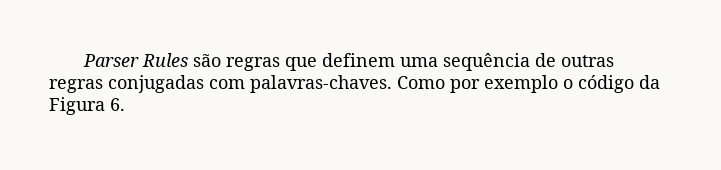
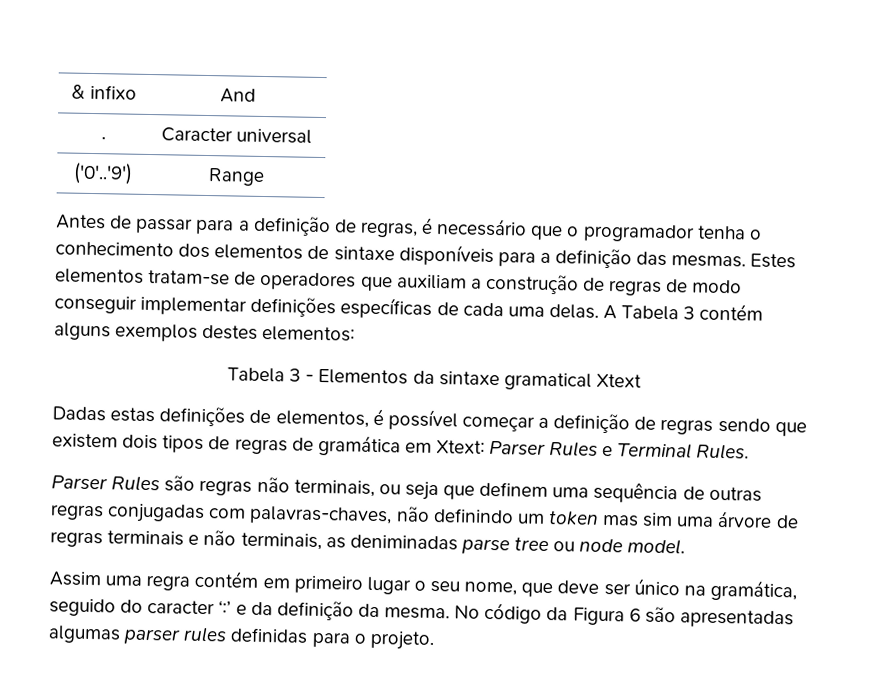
- Parser Rules são regras que definem uma sequência de outras regras conjugadas com palavras-chaves. Como por exemplo o código da Figura 6.
+ & infixo | And
+ . | Caracter universal
+ ('0'..'9') | Range
+ Antes de passar para a definição de regras, é necessário que o programador tenha o conhecimento dos elementos de sintaxe disponíveis para a definição das mesmas. Estes elementos tratam-se de operadores que auxiliam a construção de regras de modo conseguir implementar definições específicas de cada uma delas. A Tabela 3 contém alguns exemplos destes elementos:
+ Tabela 3 - Elementos da sintaxe gramatical Xtext
+ Dadas estas definições de elementos, é possível começar a definição de regras sendo que existem dois tipos de regras de gramática em Xtext: Parser Rules e Terminal Rules.
+ Parser Rules são regras não terminais, ou seja que definem uma sequência de outras regras conjugadas com palavras-chaves, não definindo um token mas sim uma árvore de regras terminais e não terminais, as deniminadas parse tree ou node model.
+ Assim uma regra contém em primeiro lugar o seu nome, que deve ser único na gramática, seguido do caracter ‘:’ e da definição da mesma. No código da Figura 6 são apresentadas algumas parser rules definidas para o projeto.

